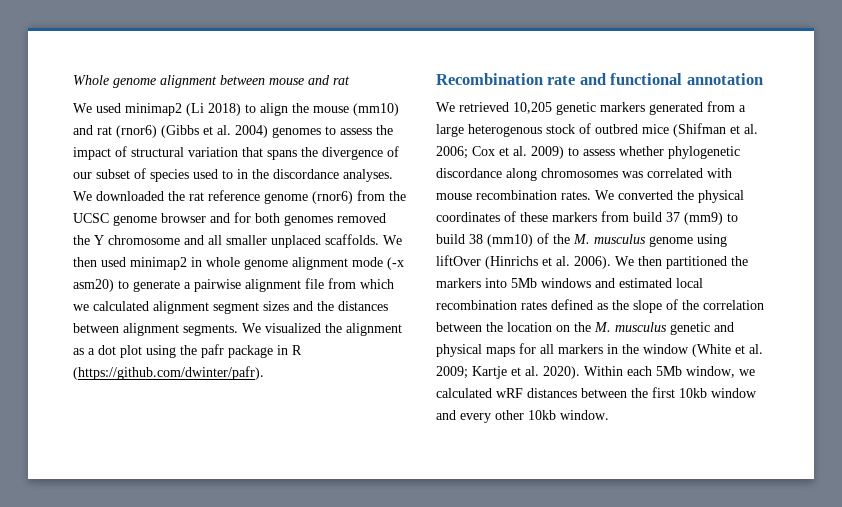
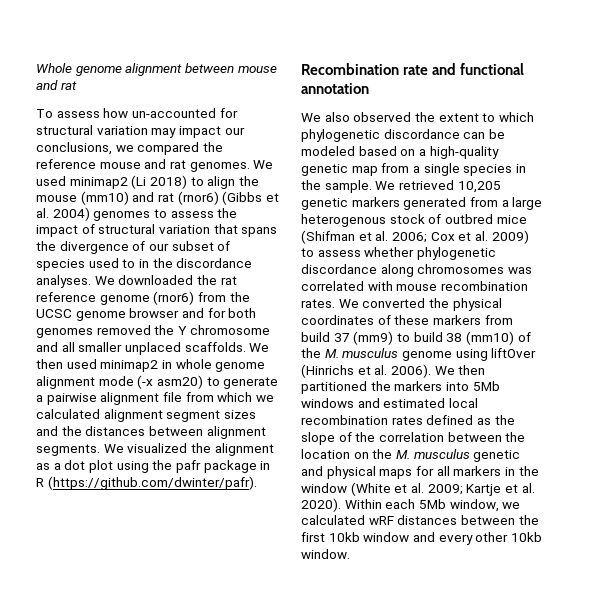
+ To assess how un-accounted for structural variation may impact our conclusions, we compared the reference mouse and rat genomes.
- We retrieved 10,205 genetic markers generated from a large heterogenous stock of outbred mice (Shifman et al. 2006; Cox et al. 2009) to assess whether phylogenetic discordance along chromosomes was correlated with mouse recombination rates.
+ We also observed the extent to which phylogenetic discordance can be modeled based on a high-quality genetic map from a single species in the sample. We retrieved 10,205 genetic markers generated from a large heterogenous stock of outbred mice (Shifman et al. 2006; Cox et al. 2009) to assess whether phylogenetic discordance along chromosomes was correlated with mouse recombination rates.

